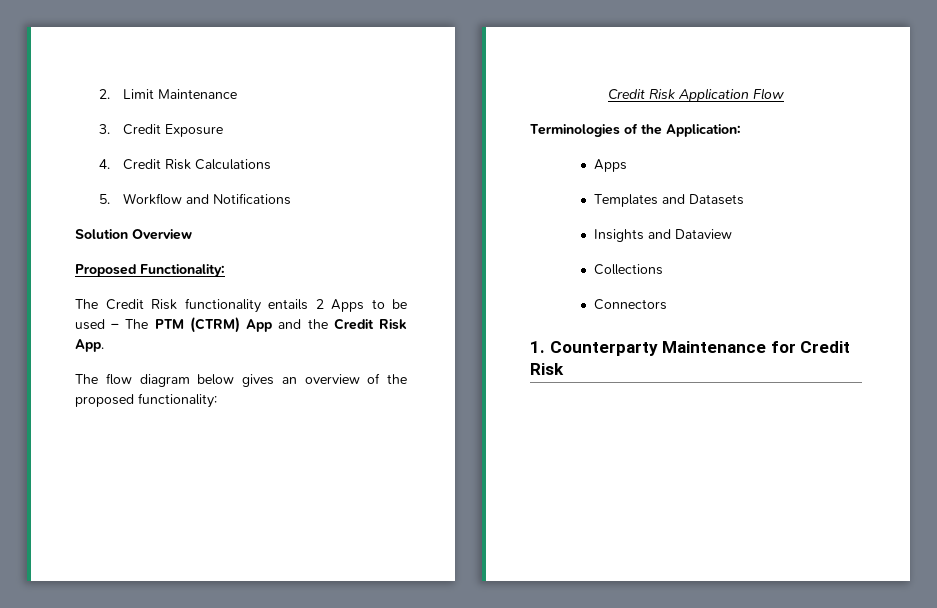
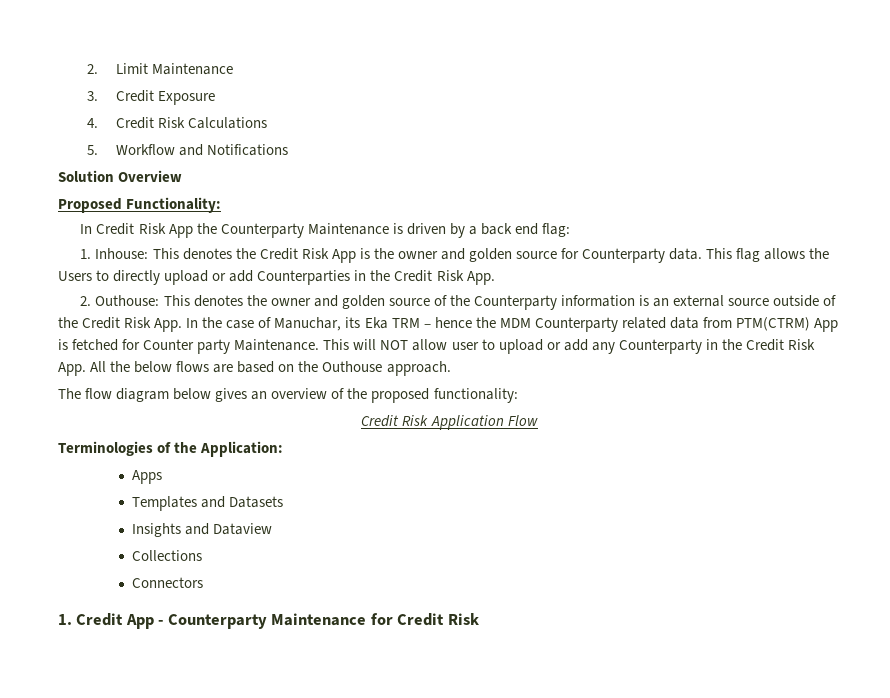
- The Credit Risk functionality entails 2 Apps to be used – The PTM (CTRM) App and the Credit Risk App.
+ In Credit Risk App the Counterparty Maintenance is driven by a back end flag:
+ 1. Inhouse: This denotes the Credit Risk App is the owner and golden source for Counterparty data. This flag allows the Users to directly upload or add Counterparties in the Credit Risk App.
+ 2. Outhouse: This denotes the owner and golden source of the Counterparty information is an external source outside of the Credit Risk App. In the case of Manuchar, its Eka TRM – hence the MDM Counterparty related data from PTM(CTRM) App is fetched for Counter party Maintenance. This will NOT allow user to upload or add any Counterparty in the Credit Risk App. All the below flows are based on the Outhouse approach.
- 1. Counterparty Maintenance for Credit Risk
+ 1. Credit App - Counterparty Maintenance for Credit Risk

